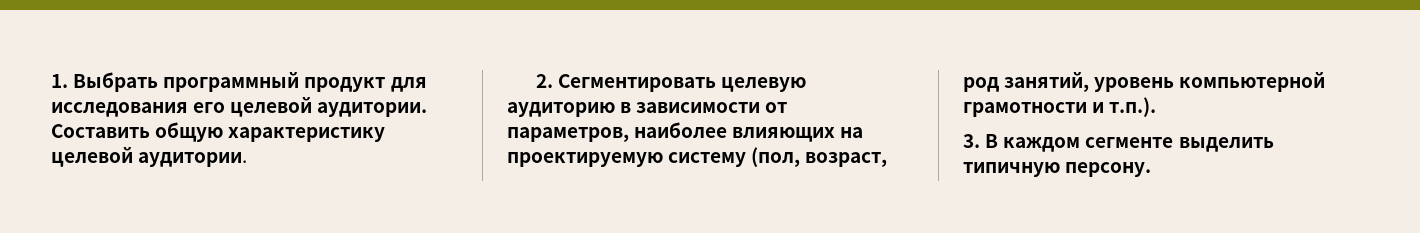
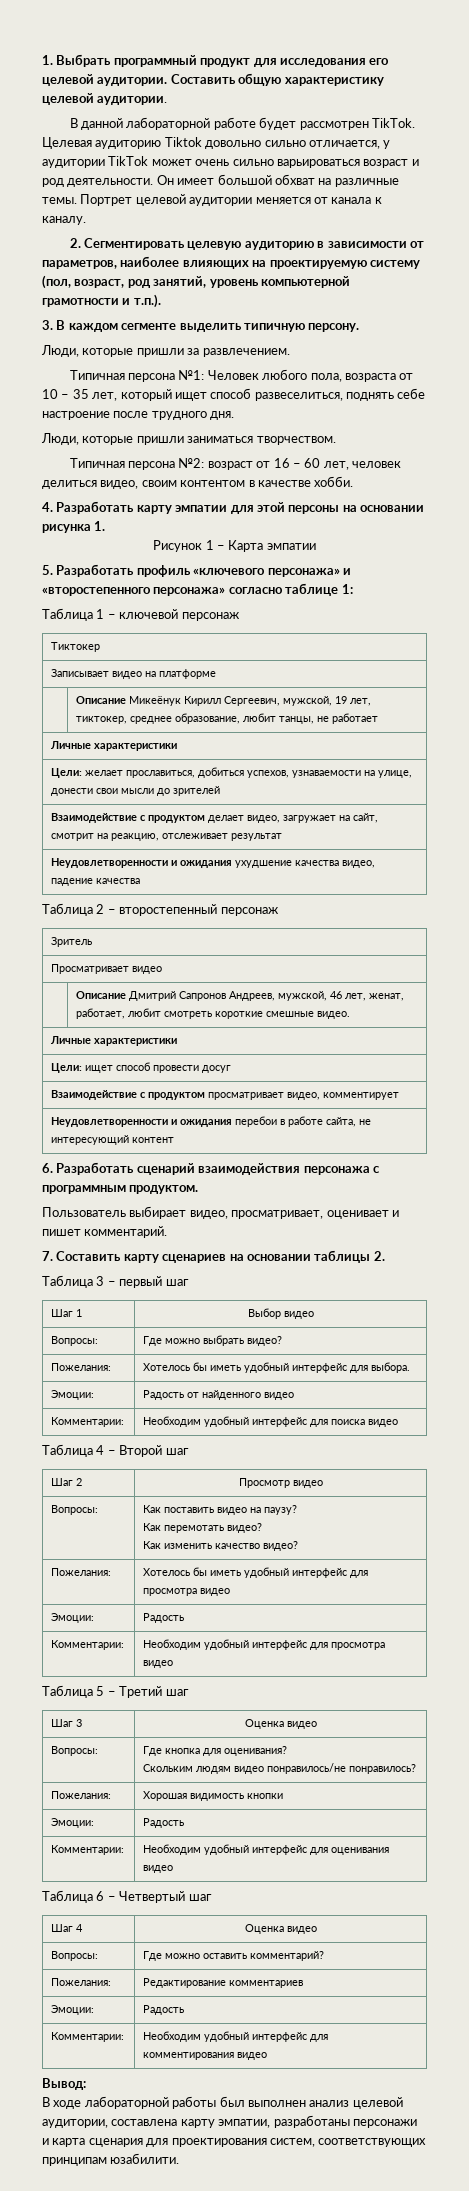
+ В данной лабораторной работе будет рассмотрен TikTok. Целевая аудиторию Tiktok довольно сильно отличается, у аудитории TikTok может очень сильно варьироваться возраст и род деятельности. Он имеет большой обхват на различные темы. Портрет целевой аудитории меняется от канала к каналу.
+ Люди, которые пришли за развлечением.
+ Типичная персона №1: Человек любого пола, возраста от 10 – 35 лет, который ищет способ развеселиться, поднять себе настроение после трудного дня.
+ Люди, которые пришли заниматься творчеством.
+ Типичная персона №2: возраст от 16 – 60 лет, человек делиться видео, своим контентом в качестве хобби.
+ 4. Разработать карту эмпатии для этой персоны на основании рисунка 1.
+ Рисунок 1 – Карта эмпатии
+ 5. Разработать профиль «ключевого персонажа» и «второстепенного персонажа» согласно таблице 1:
+ Таблица 1 – ключевой персонаж
+ Тиктокер
+ Записывает видео на платформе
+ | Описание Микеёнук Кирилл Сергеевич, мужской, 19 лет, тиктокер, среднее образование, любит танцы, не работает
+ Личные характеристики
+ Цели: желает прославиться, добиться успехов, узнаваемости на улице, донести свои мысли до зрителей
+ Взаимодействие с продуктом делает видео, загружает на сайт, смотрит на реакцию, отслеживает результат
+ Неудовлетворенности и ожидания ухудшение качества видео, падение качества
+ Таблица 2 – второстепенный персонаж
+ Зритель
+ Просматривает видео
+ | Описание Дмитрий Сапронов Андреев, мужской, 46 лет, женат, работает, любит смотреть короткие смешные видео.
+ Личные характеристики
+ Цели: ищет способ провести досуг
+ Взаимодействие с продуктом просматривает видео, комментирует
+ Неудовлетворенности и ожидания перебои в работе сайта, не интересующий контент
+ 6. Разработать сценарий взаимодействия персонажа с программным продуктом.
+ Пользователь выбирает видео, просматривает, оценивает и пишет комментарий.
+ 7. Составить карту сценариев на основании таблицы 2.
+ Таблица 3 – первый шаг
+ Шаг 1 | Выбор видео
+ Вопросы: | Где можно выбрать видео?
+ Пожелания: | Хотелось бы иметь удобный интерфейс для выбора.
+ Эмоции: | Радость от найденного видео
+ Комментарии: | Необходим удобный интерфейс для поиска видео
+ Таблица 4 – Второй шаг
+ Шаг 2 | Просмотр видео
+ Вопросы: | Как поставить видео на паузу?
+ Как перемотать видео?
+ Как изменить качество видео?
+ Пожелания: | Хотелось бы иметь удобный интерфейс для просмотра видео
+ Эмоции: | Радость
+ Комментарии: | Необходим удобный интерфейс для просмотра видео
+ Таблица 5 – Третий шаг
+ Шаг 3 | Оценка видео
+ Вопросы: | Где кнопка для оценивания?
+ Скольким людям видео понравилось/не понравилось?
+ Пожелания: | Хорошая видимость кнопки
+ Эмоции: | Радость
+ Комментарии: | Необходим удобный интерфейс для оценивания видео
+ Таблица 6 – Четвертый шаг
+ Шаг 4 | Оценка видео
+ Вопросы: | Где можно оставить комментарий?
+ Пожелания: | Редактирование комментариев
+ Эмоции: | Радость
+ Комментарии: | Необходим удобный интерфейс для комментирования видео
+ Вывод:
+ В ходе лабораторной работы был выполнен анализ целевой аудитории, составлена карту эмпатии, разработаны персонажи и карта сценария для проектирования систем, соответствующих принципам юзабилити.

